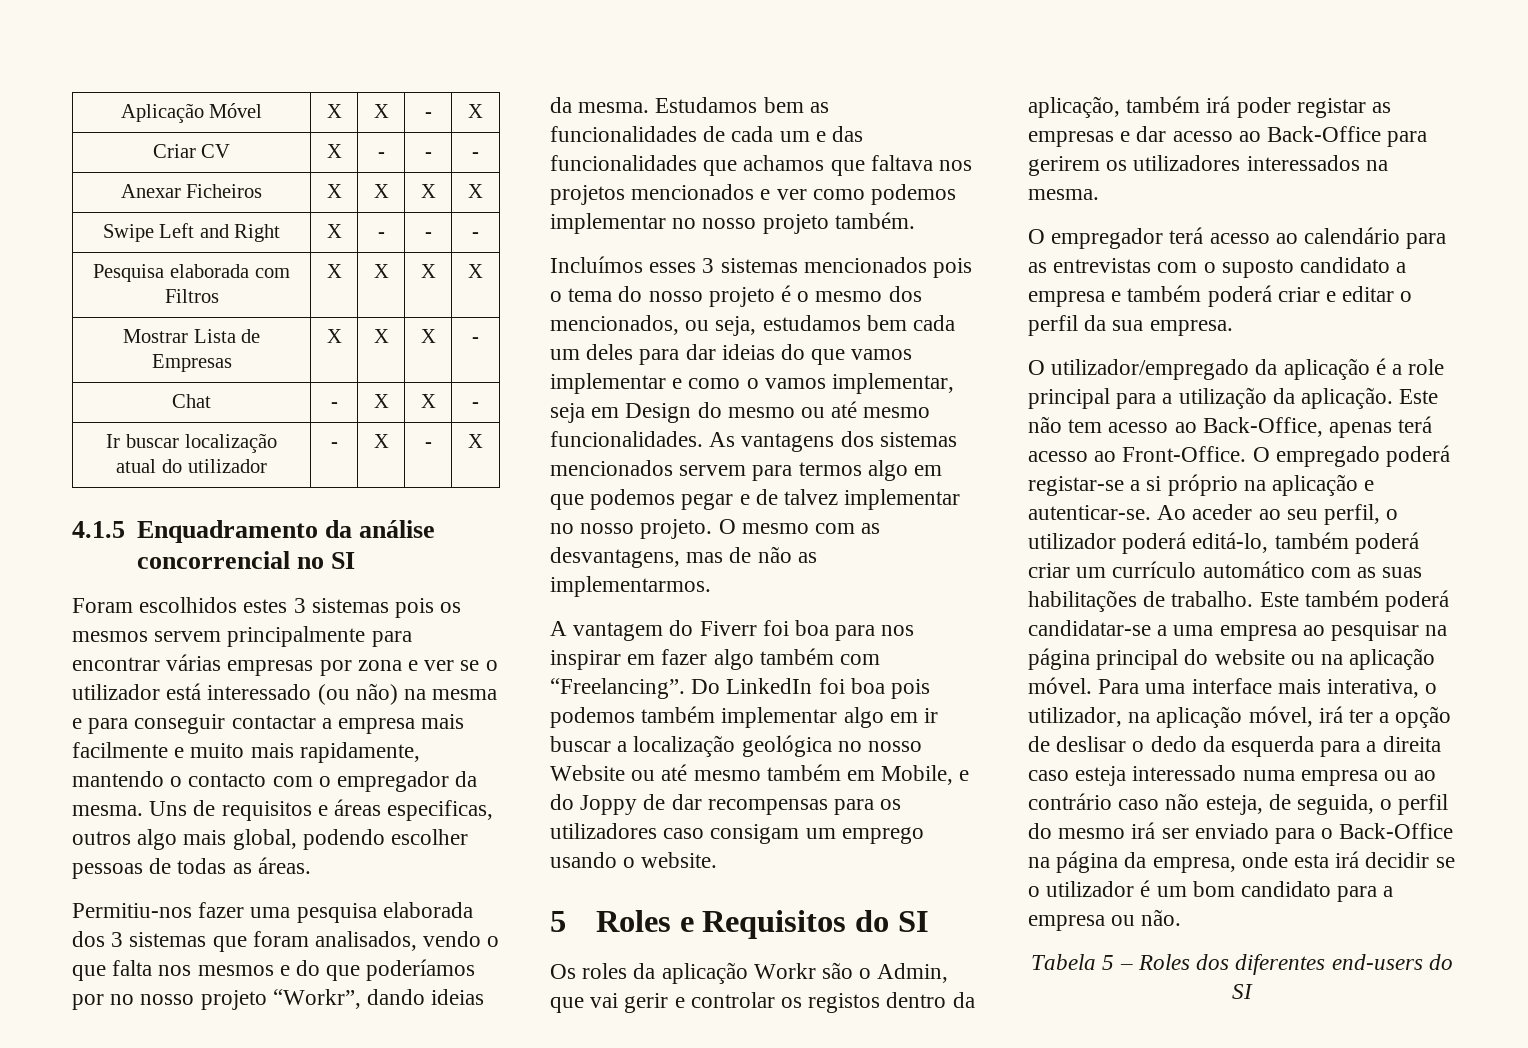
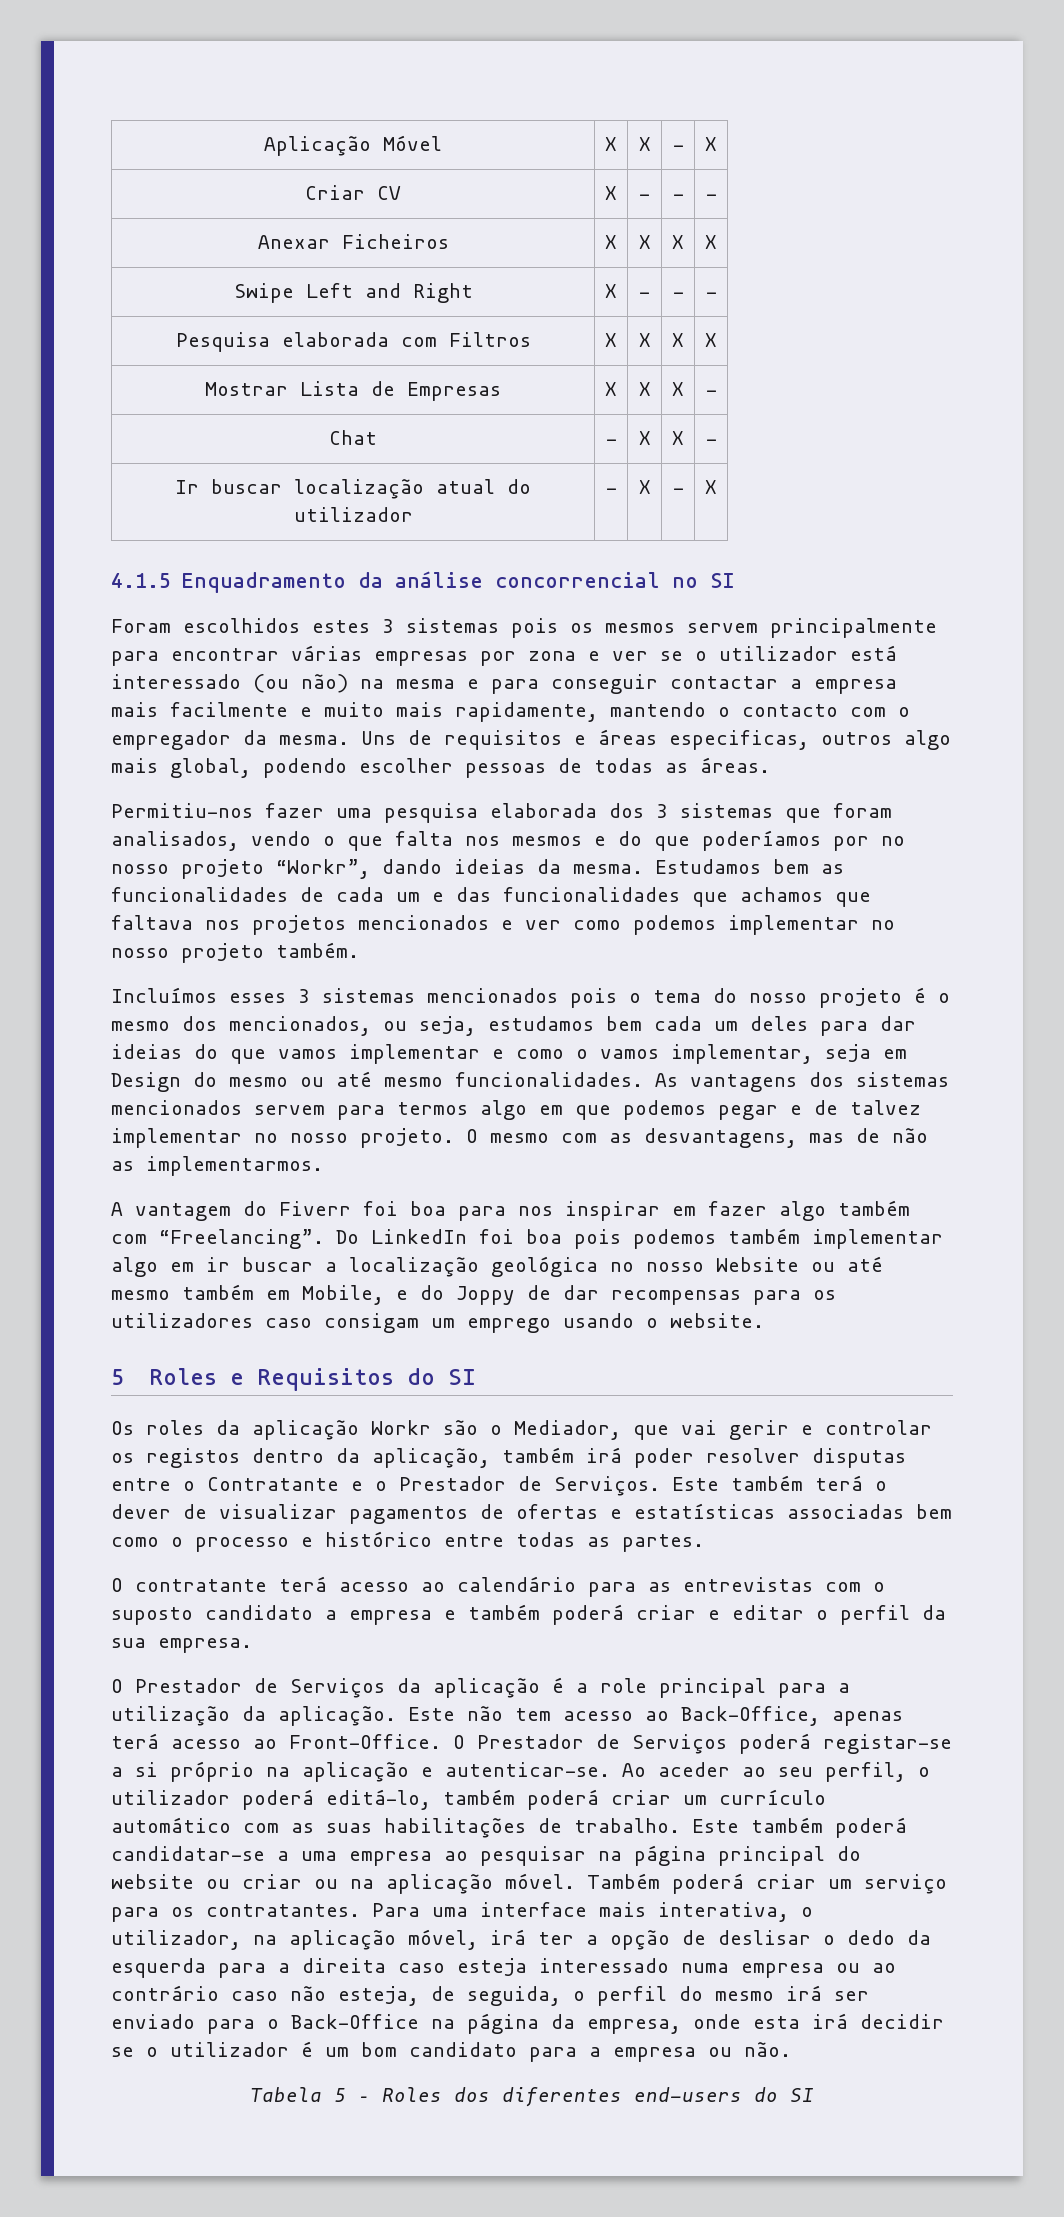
- Os roles da aplicação Workr são o Admin, que vai gerir e controlar os registos dentro da aplicação, também irá poder registar as empresas e dar acesso ao Back-Office para gerirem os utilizadores interessados na mesma.
- O empregador terá acesso ao calendário para as entrevistas com o suposto candidato a empresa e também poderá criar e editar o perfil da sua empresa.
+ Os roles da aplicação Workr são o Mediador, que vai gerir e controlar os registos dentro da aplicação, também irá poder resolver disputas entre o Contratante e o Prestador de Serviços. Este também terá o dever de visualizar pagamentos de ofertas e estatísticas associadas bem como o processo e histórico entre todas as partes.
+ O contratante terá acesso ao calendário para as entrevistas com o suposto candidato a empresa e também poderá criar e editar o perfil da sua empresa.
- O utilizador/empregado da aplicação é a role principal para a utilização da aplicação.
+ O Prestador de Serviços da aplicação é a role principal para a utilização da aplicação.
- O empregado poderá registar-se a si próprio na aplicação e autenticar-se.
+ O Prestador de Serviços poderá registar-se a si próprio na aplicação e autenticar-se.
- Este também poderá candidatar-se a uma empresa ao pesquisar na página principal do website ou na aplicação móvel.
+ Este também poderá candidatar-se a uma empresa ao pesquisar na página principal do website ou criar ou na aplicação móvel.
+ Também poderá criar um serviço para os contratantes.

